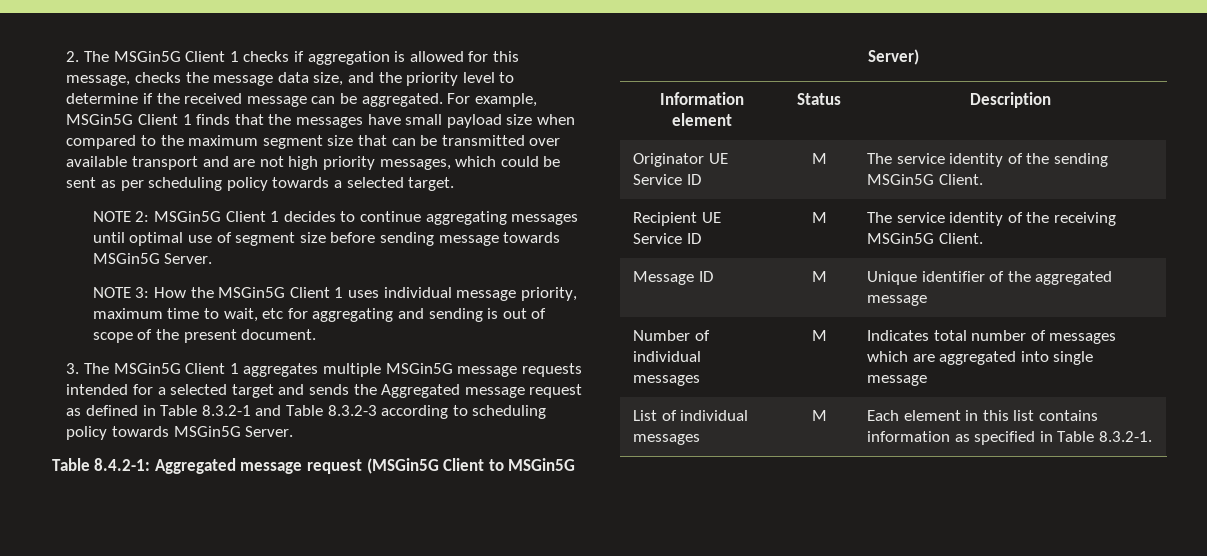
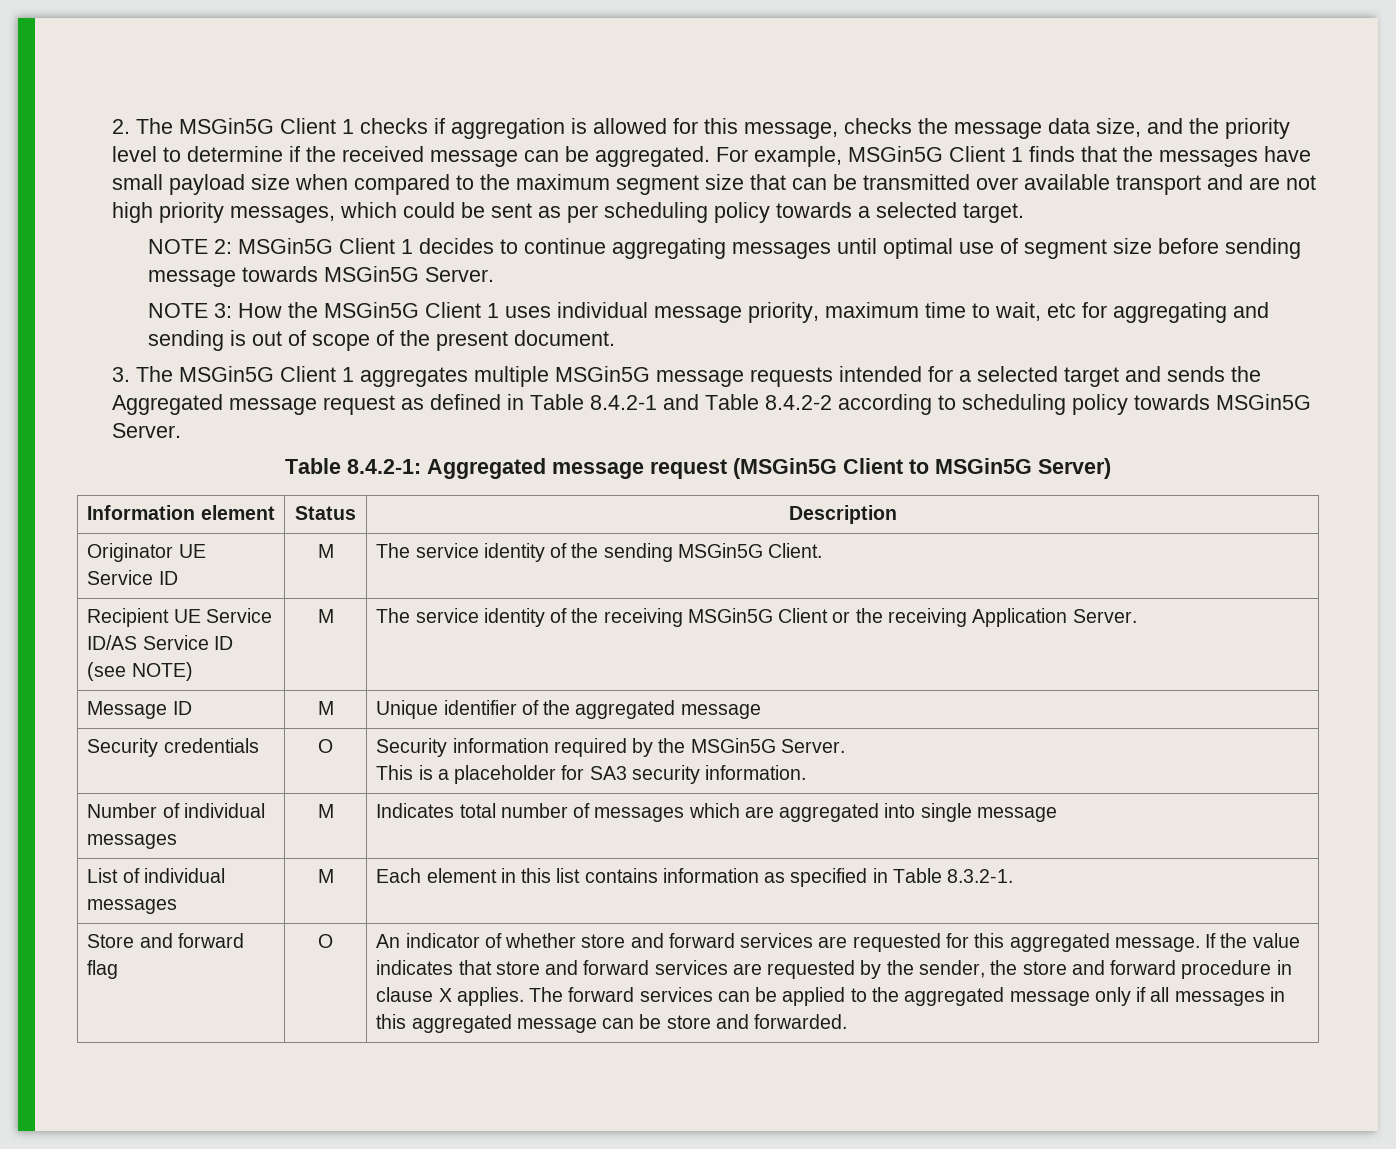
- 3. The MSGin5G Client 1 aggregates multiple MSGin5G message requests intended for a selected target and sends the Aggregated message request as defined in Table 8.3.2-1 and Table 8.3.2-3 according to scheduling policy towards MSGin5G Server.
+ 3. The MSGin5G Client 1 aggregates multiple MSGin5G message requests intended for a selected target and sends the Aggregated message request as defined in Table 8.4.2-1 and Table 8.4.2-2 according to scheduling policy towards MSGin5G Server.
- Recipient UE Service ID | M | The service identity of the receiving MSGin5G Client.
+ Recipient UE Service ID/AS Service ID (see NOTE) | M | The service identity of the receiving MSGin5G Client or the receiving Application Server.
+ Security credentials | O | Security information required by the MSGin5G Server.
+ This is a placeholder for SA3 security information.
+ Store and forward flag | O | An indicator of whether store and forward services are requested for this aggregated message. If the value indicates that store and forward services are requested by the sender, the store and forward procedure in clause X applies. The forward services can be applied to the aggregated message only if all messages in this aggregated message can be store and forwarded.

